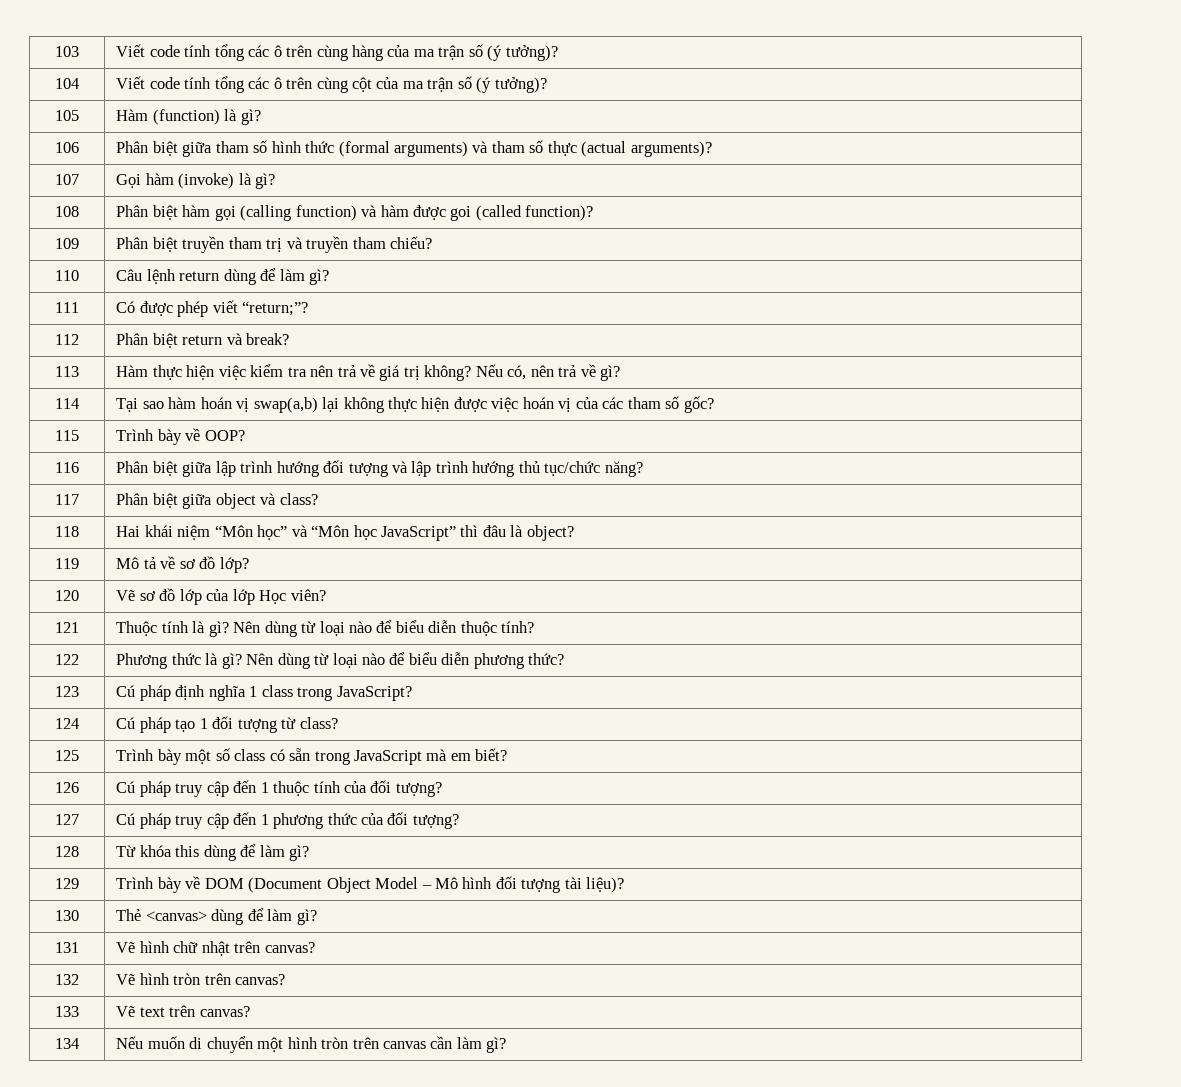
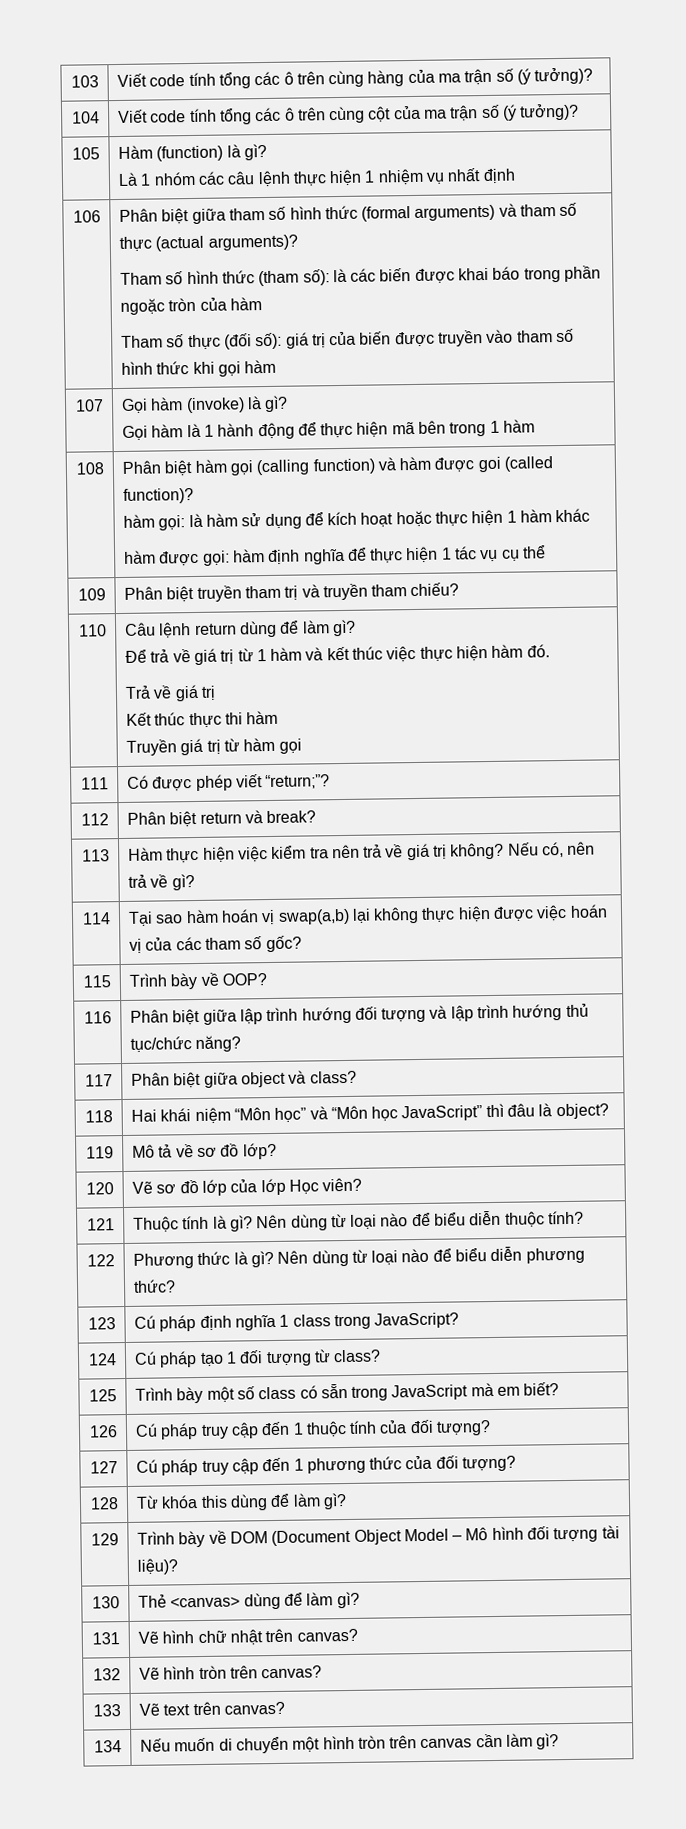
  105 | Hàm (function) là gì?
+ Là 1 nhóm các câu lệnh thực hiện 1 nhiệm vụ nhất định
+ Tham số hình thức (tham số): là các biến được khai báo trong phần ngoặc tròn của hàm
+ Tham số thực (đối số): giá trị của biến được truyền vào tham số hình thức khi gọi hàm
  107 | Gọi hàm (invoke) là gì?
+ Gọi hàm là 1 hành động để thực hiện mã bên trong 1 hàm
+ hàm gọi: là hàm sử dụng để kích hoạt hoặc thực hiện 1 hàm khác
+ hàm được gọi: hàm định nghĩa để thực hiện 1 tác vụ cụ thể
  110 | Câu lệnh return dùng để làm gì?
+ Để trả về giá trị từ 1 hàm và kết thúc việc thực hiện hàm đó.
+ Trả về giá trị
+ Kết thúc thực thi hàm
+ Truyền giá trị từ hàm gọi

